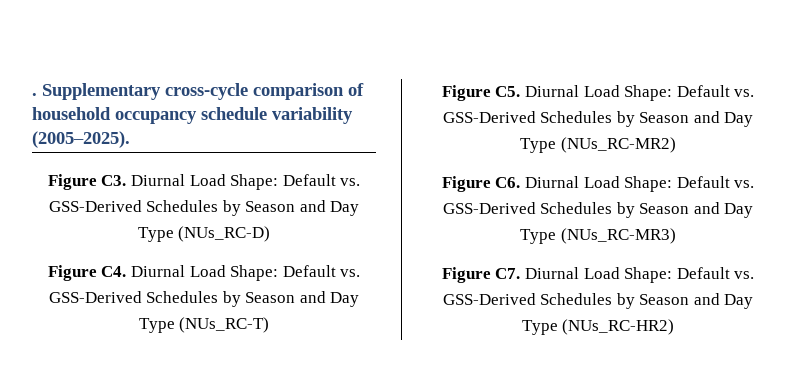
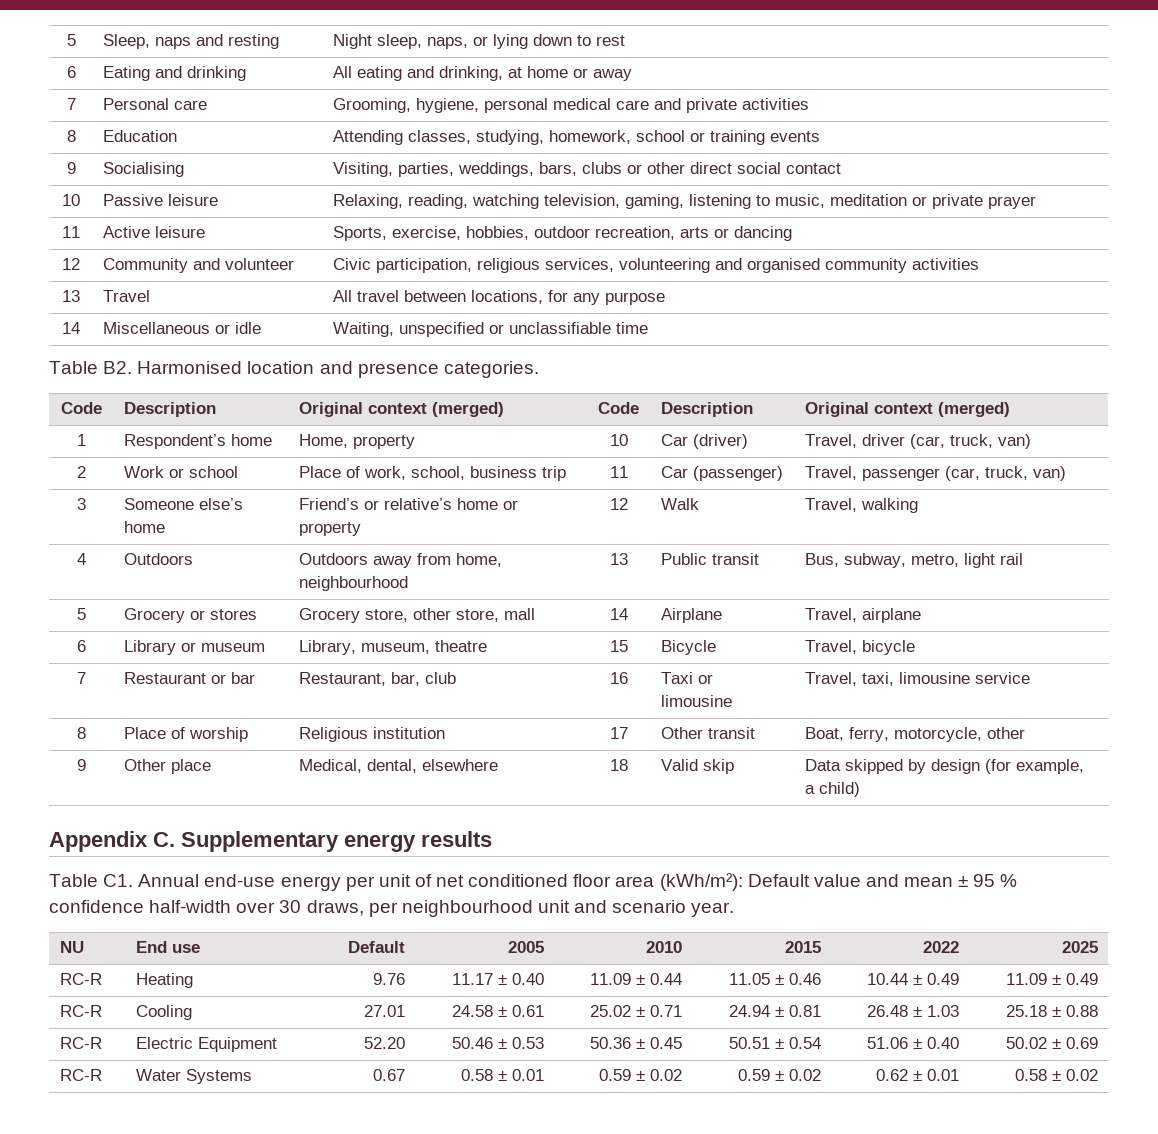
- . Supplementary cross-cycle comparison of household occupancy schedule variability (2005–2025).
- Figure C3. Diurnal Load Shape: Default vs. GSS-Derived Schedules by Season and Day Type (NUs_RC-D)
- Figure C4. Diurnal Load Shape: Default vs. GSS-Derived Schedules by Season and Day Type (NUs_RC-T)
- Figure C5. Diurnal Load Shape: Default vs. GSS-Derived Schedules by Season and Day Type (NUs_RC-MR2)
- Figure C6. Diurnal Load Shape: Default vs. GSS-Derived Schedules by Season and Day Type (NUs_RC-MR3)
- Figure C7. Diurnal Load Shape: Default vs. GSS-Derived Schedules by Season and Day Type (NUs_RC-HR2)
+ 5 | Sleep, naps and resting | Night sleep, naps, or lying down to rest
+ 6 | Eating and drinking | All eating and drinking, at home or away
+ 7 | Personal care | Grooming, hygiene, personal medical care and private activities
+ 8 | Education | Attending classes, studying, homework, school or training events
+ 9 | Socialising | Visiting, parties, weddings, bars, clubs or other direct social contact
+ 10 | Passive leisure | Relaxing, reading, watching television, gaming, listening to music, meditation or private prayer
+ 11 | Active leisure | Sports, exercise, hobbies, outdoor recreation, arts or dancing
+ 12 | Community and volunteer | Civic participation, religious services, volunteering and organised community activities
+ 13 | Travel | All travel between locations, for any purpose
+ 14 | Miscellaneous or idle | Waiting, unspecified or unclassifiable time
+ Table B2. Harmonised location and presence categories.
+ Code | Description | Original context (merged) | Code | Description | Original context (merged)
+ 1 | Respondent’s home | Home, property | 10 | Car (driver) | Travel, driver (car, truck, van)
+ 2 | Work or school | Place of work, school, business trip | 11 | Car (passenger) | Travel, passenger (car, truck, van)
+ 3 | Someone else’s home | Friend’s or relative’s home or property | 12 | Walk | Travel, walking
+ 4 | Outdoors | Outdoors away from home, neighbourhood | 13 | Public transit | Bus, subway, metro, light rail
+ 5 | Grocery or stores | Grocery store, other store, mall | 14 | Airplane | Travel, airplane
+ 6 | Library or museum | Library, museum, theatre | 15 | Bicycle | Travel, bicycle
+ 7 | Restaurant or bar | Restaurant, bar, club | 16 | Taxi or limousine | Travel, taxi, limousine service
+ 8 | Place of worship | Religious institution | 17 | Other transit | Boat, ferry, motorcycle, other
+ 9 | Other place | Medical, dental, elsewhere | 18 | Valid skip | Data skipped by design (for example, a child)
+ Appendix C. Supplementary energy results
+ Table C1. Annual end-use energy per unit of net conditioned floor area (kWh/m²): Default value and mean ± 95 % confidence half-width over 30 draws, per neighbourhood unit and scenario year.
+ NU | End use | Default | 2005 | 2010 | 2015 | 2022 | 2025
+ RC-R | Heating | 9.76 | 11.17 ± 0.40 | 11.09 ± 0.44 | 11.05 ± 0.46 | 10.44 ± 0.49 | 11.09 ± 0.49
+ RC-R | Cooling | 27.01 | 24.58 ± 0.61 | 25.02 ± 0.71 | 24.94 ± 0.81 | 26.48 ± 1.03 | 25.18 ± 0.88
+ RC-R | Electric Equipment | 52.20 | 50.46 ± 0.53 | 50.36 ± 0.45 | 50.51 ± 0.54 | 51.06 ± 0.40 | 50.02 ± 0.69
+ RC-R | Water Systems | 0.67 | 0.58 ± 0.01 | 0.59 ± 0.02 | 0.59 ± 0.02 | 0.62 ± 0.01 | 0.58 ± 0.02

